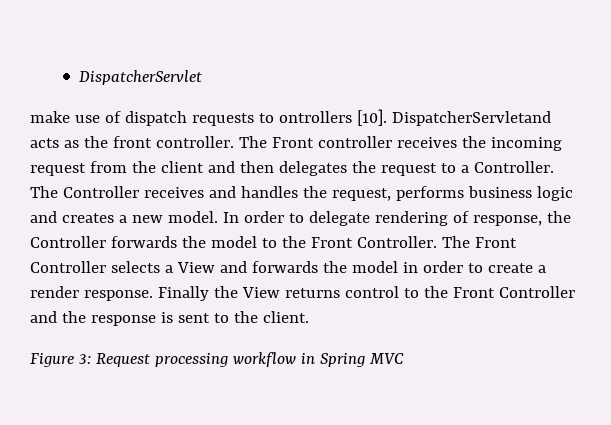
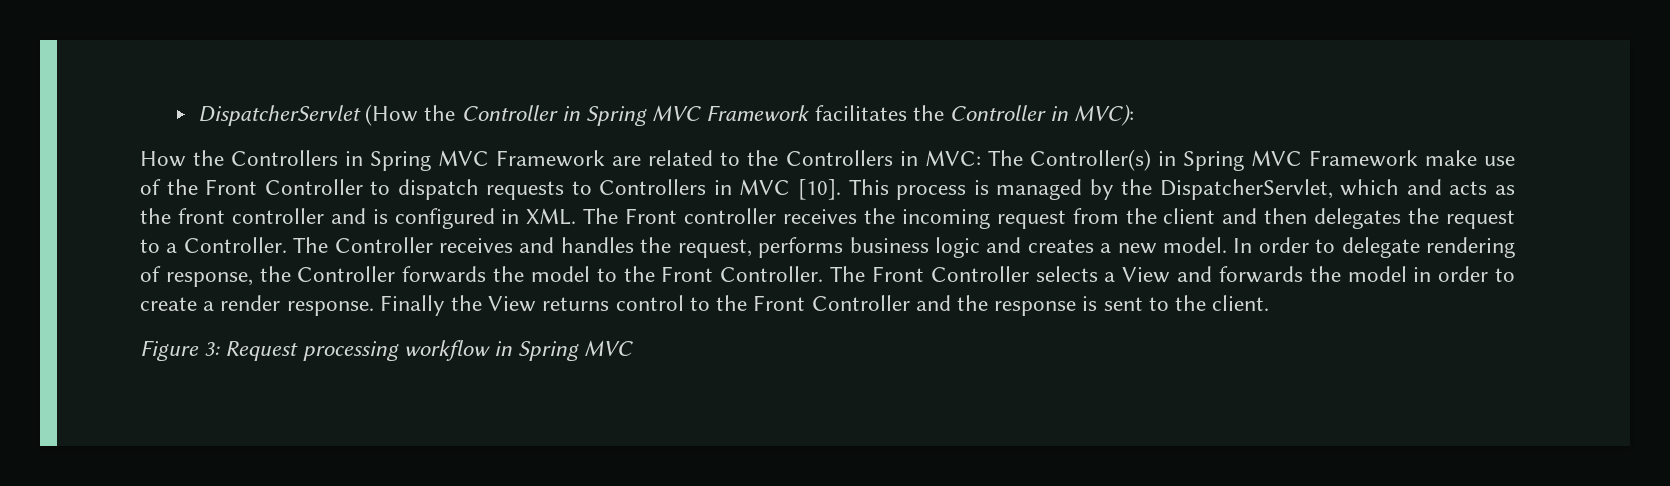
- DispatcherServlet
- make use of dispatch requests to ontrollers [10]. DispatcherServletand acts as the front controller. The Front controller receives the incoming request from the client and then delegates the request to a Controller.
+ DispatcherServlet (How the Controller in Spring MVC Framework facilitates the Controller in MVC):
+ How the Controllers in Spring MVC Framework are related to the Controllers in MVC: The Controller(s) in Spring MVC Framework make use of the Front Controller to dispatch requests to Controllers in MVC [10]. This process is managed by the DispatcherServlet, which and acts as the front controller and is configured in XML. The Front controller receives the incoming request from the client and then delegates the request to a Controller.

